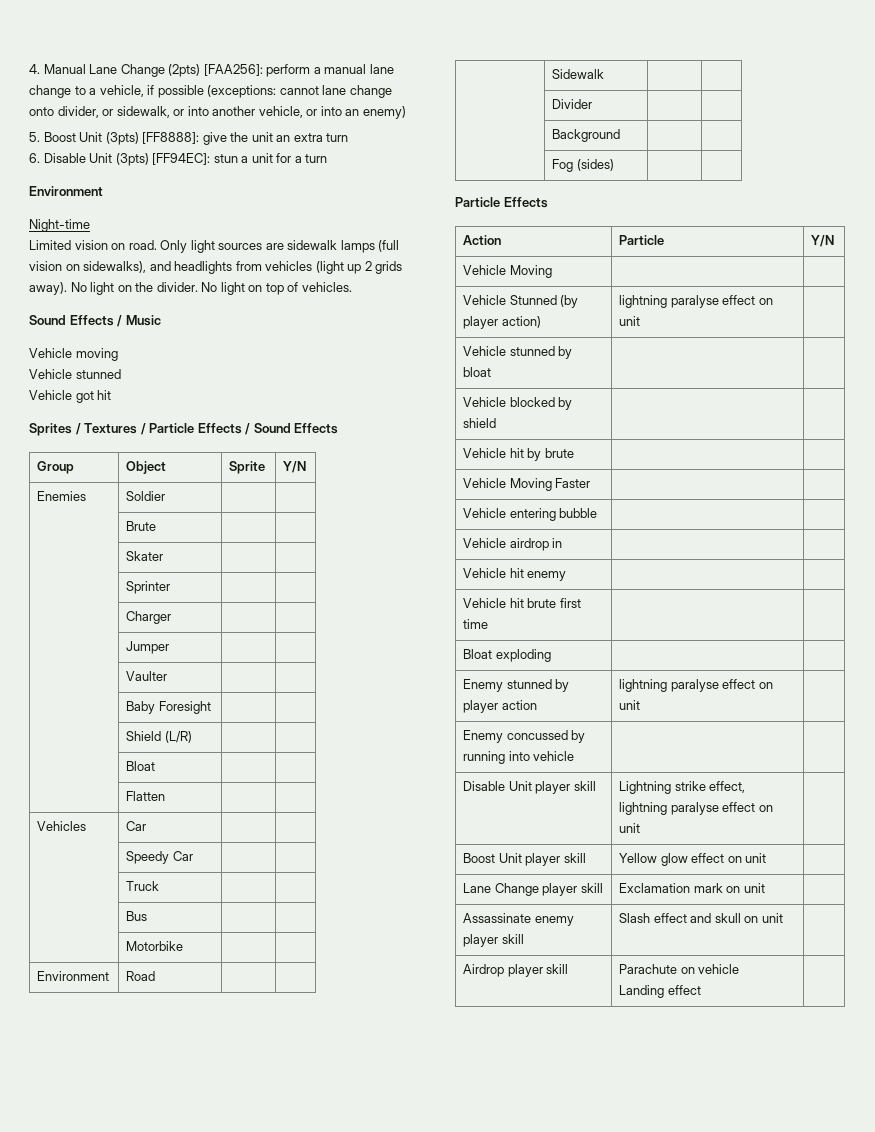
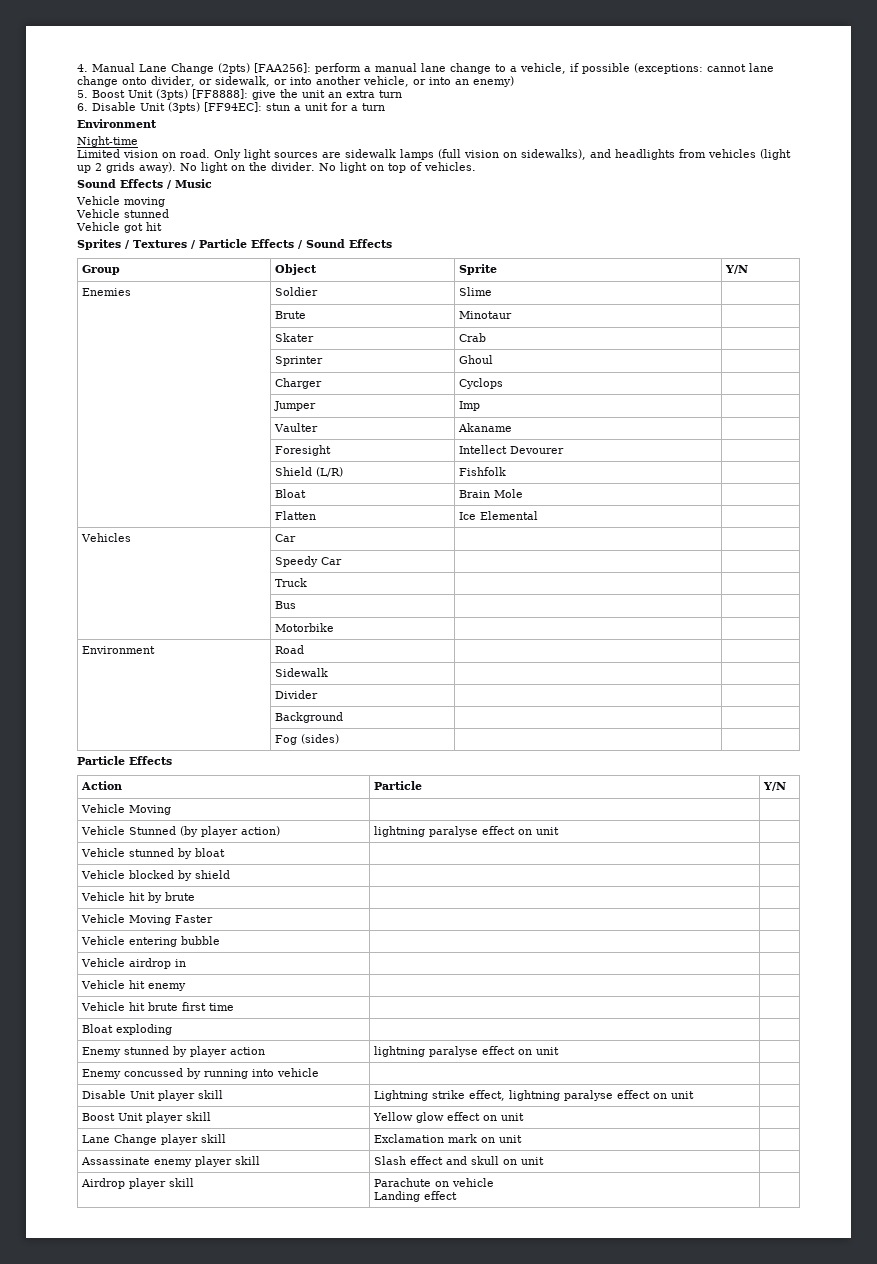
- Enemies | Soldier | |
+ Enemies | Soldier | Slime |
- | Brute | |
+ | Brute | Minotaur |
- | Skater | |
+ | Skater | Crab |
- | Sprinter | |
+ | Sprinter | Ghoul |
- | Charger | |
+ | Charger | Cyclops |
- | Jumper | |
+ | Jumper | Imp |
- | Vaulter | |
- | Baby Foresight | |
+ | Vaulter | Akaname |
+ | Foresight | Intellect Devourer |
- | Shield (L/R) | |
+ | Shield (L/R) | Fishfolk |
- | Bloat | |
+ | Bloat | Brain Mole |
- | Flatten | |
+ | Flatten | Ice Elemental |

